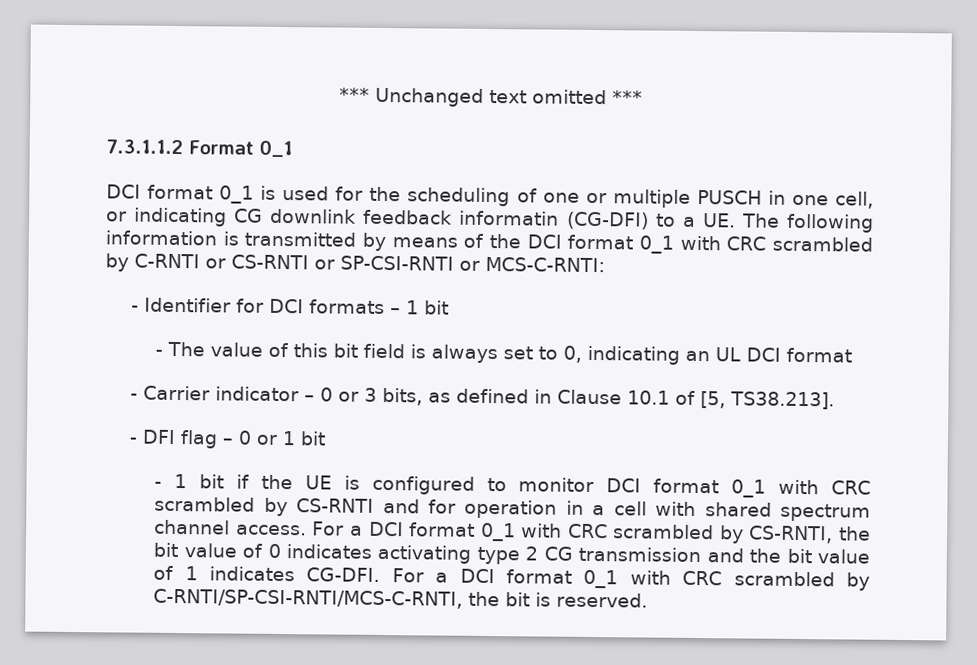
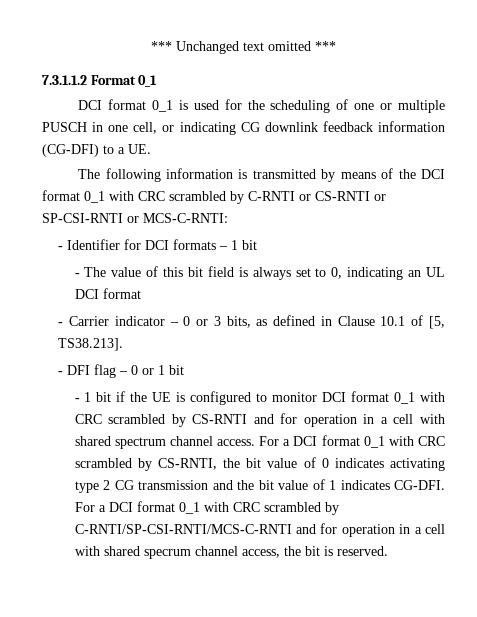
- DCI format 0_1 is used for the scheduling of one or multiple PUSCH in one cell, or indicating CG downlink feedback informatin (CG-DFI) to a UE. The following information is transmitted by means of the DCI format 0_1 with CRC scrambled by C-RNTI or CS-RNTI or SP-CSI-RNTI or MCS-C-RNTI:
+ DCI format 0_1 is used for the scheduling of one or multiple PUSCH in one cell, or indicating CG downlink feedback information (CG-DFI) to a UE.
+ The following information is transmitted by means of the DCI format 0_1 with CRC scrambled by C-RNTI or CS-RNTI or SP-CSI-RNTI or MCS-C-RNTI:
- For a DCI format 0_1 with CRC scrambled by C-RNTI/SP-CSI-RNTI/MCS-C-RNTI, the bit is reserved.
+ For a DCI format 0_1 with CRC scrambled by C-RNTI/SP-CSI-RNTI/MCS-C-RNTI and for operation in a cell with shared specrum channel access, the bit is reserved.

